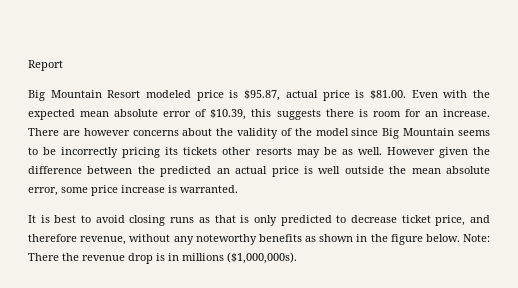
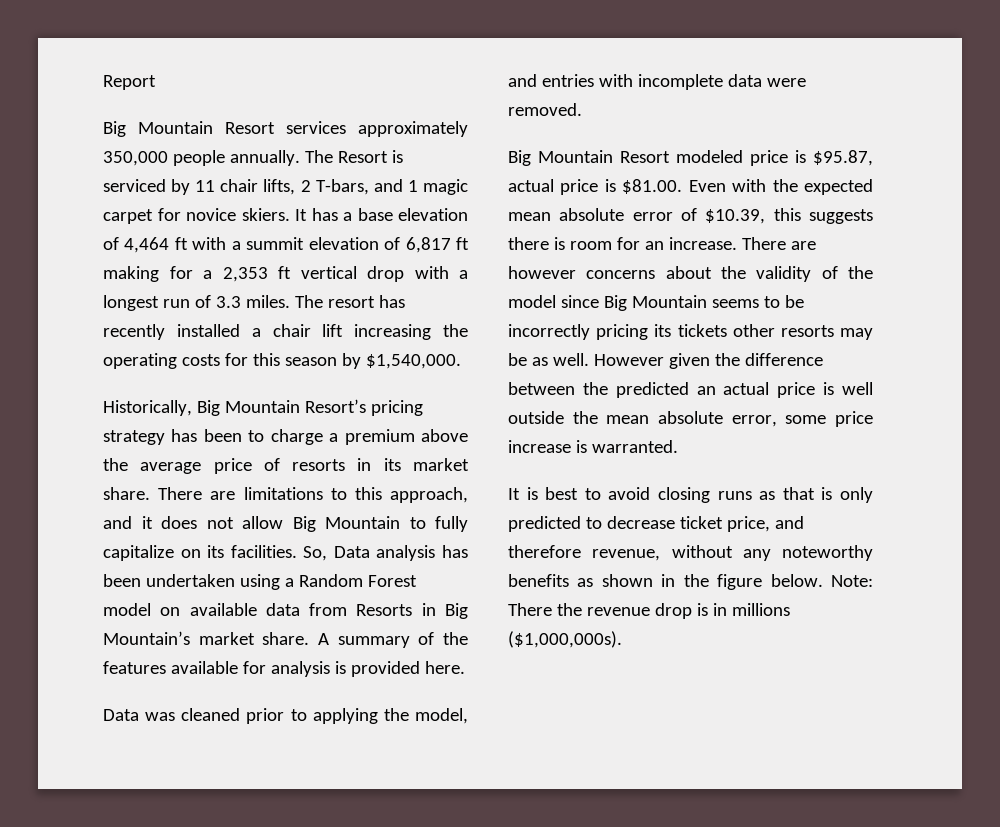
+ Big Mountain Resort services approximately 350,000 people annually. The Resort is serviced by 11 chair lifts, 2 T-bars, and 1 magic carpet for novice skiers. It has a base elevation of 4,464 ft with a summit elevation of 6,817 ft making for a 2,353 ft vertical drop with a longest run of 3.3 miles. The resort has recently installed a chair lift increasing the operating costs for this season by $1,540,000.
+ Historically, Big Mountain Resort’s pricing strategy has been to charge a premium above the average price of resorts in its market share. There are limitations to this approach, and it does not allow Big Mountain to fully capitalize on its facilities. So, Data analysis has been undertaken using a Random Forest model on available data from Resorts in Big Mountain’s market share. A summary of the features available for analysis is provided here.
+ Data was cleaned prior to applying the model, and entries with incomplete data were removed.

